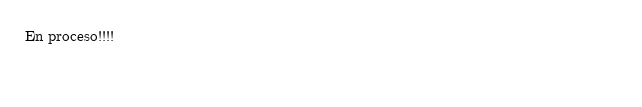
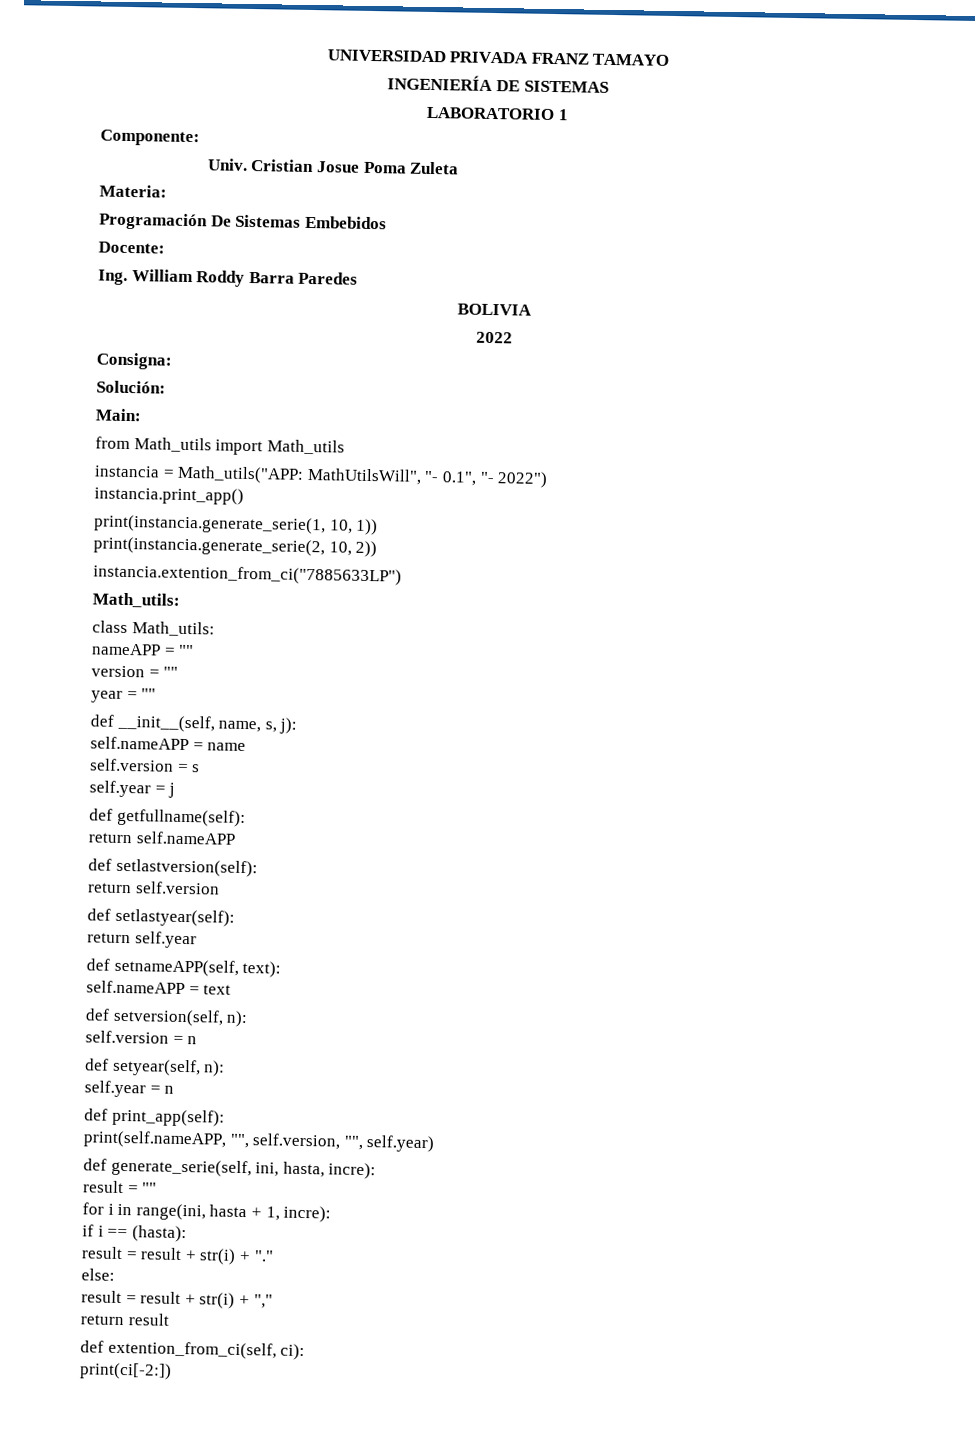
- En proceso!!!!
+ UNIVERSIDAD PRIVADA FRANZ TAMAYO
+ INGENIERÍA DE SISTEMAS
+ LABORATORIO 1
+ Componente:
+ Univ. Cristian Josue Poma Zuleta
+ Materia:
+ Programación De Sistemas Embebidos
+ Docente:
+ Ing. William Roddy Barra Paredes
+ BOLIVIA
+ 2022
+ Consigna:
+ Solución:
+ Main:
+ from Math_utils import Math_utils
+ instancia = Math_utils("APP: MathUtilsWill", "- 0.1", "- 2022")
+ instancia.print_app()
+ print(instancia.generate_serie(1, 10, 1))
+ print(instancia.generate_serie(2, 10, 2))
+ instancia.extention_from_ci("7885633LP")
+ Math_utils:
+ class Math_utils:
+ nameAPP = ""
+ version = ""
+ year = ""
+ def __init__(self, name, s, j):
+ self.nameAPP = name
+ self.version = s
+ self.year = j
+ def getfullname(self):
+ return self.nameAPP
+ def setlastversion(self):
+ return self.version
+ def setlastyear(self):
+ return self.year
+ def setnameAPP(self, text):
+ self.nameAPP = text
+ def setversion(self, n):
+ self.version = n
+ def setyear(self, n):
+ self.year = n
+ def print_app(self):
+ print(self.nameAPP, "", self.version, "", self.year)
+ def generate_serie(self, ini, hasta, incre):
+ result = ""
+ for i in range(ini, hasta + 1, incre):
+ if i == (hasta):
+ result = result + str(i) + "."
+ else:
+ result = result + str(i) + ","
+ return result
+ def extention_from_ci(self, ci):
+ print(ci[-2:])

